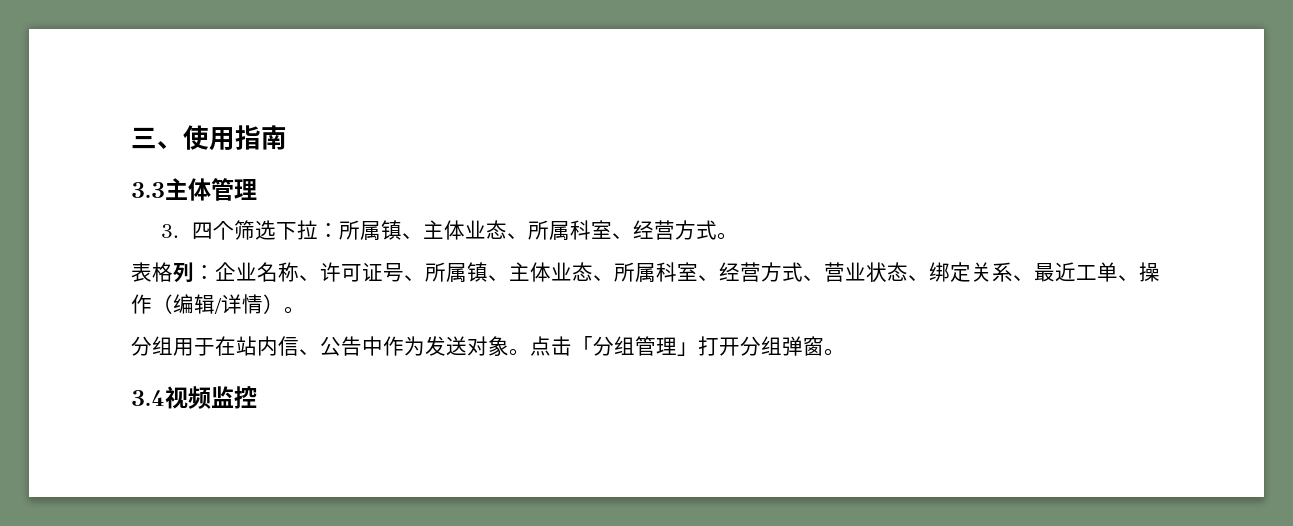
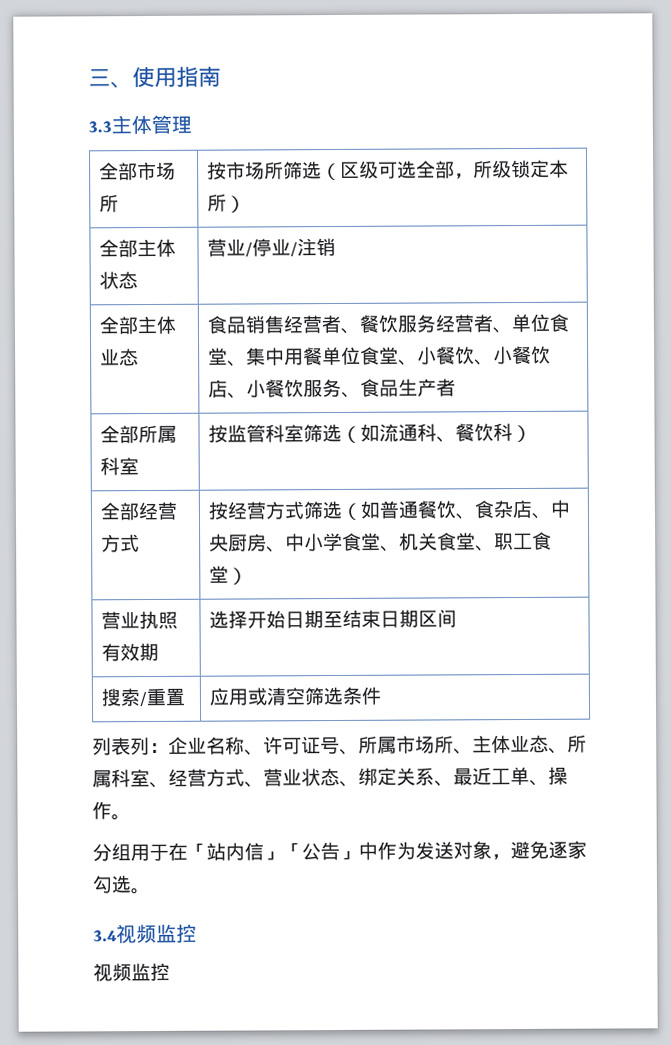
- 3.四个筛选下拉：所属镇、主体业态、所属科室、经营方式。
- 表格列：企业名称、许可证号、所属镇、主体业态、所属科室、经营方式、营业状态、绑定关系、最近工单、操作（编辑/详情）。
+ 全部市场所 | 按市场所筛选（区级可选全部，所级锁定本所）
+ 全部主体状态 | 营业/停业/注销
+ 全部主体业态 | 食品销售经营者、餐饮服务经营者、单位食堂、集中用餐单位食堂、小餐饮、小餐饮店、小餐饮服务、食品生产者
+ 全部所属科室 | 按监管科室筛选（如流通科、餐饮科）
+ 全部经营方式 | 按经营方式筛选（如普通餐饮、食杂店、中央厨房、中小学食堂、机关食堂、职工食堂）
+ 营业执照有效期 | 选择开始日期至结束日期区间
+ 搜索/重置 | 应用或清空筛选条件
+ 列表列：企业名称、许可证号、所属市场所、主体业态、所属科室、经营方式、营业状态、绑定关系、最近工单、操作。
- 分组用于在站内信、公告中作为发送对象。点击「分组管理」打开分组弹窗。
+ 分组用于在「站内信」「公告」中作为发送对象，避免逐家勾选。
  3.4视频监控
+ 视频监控

